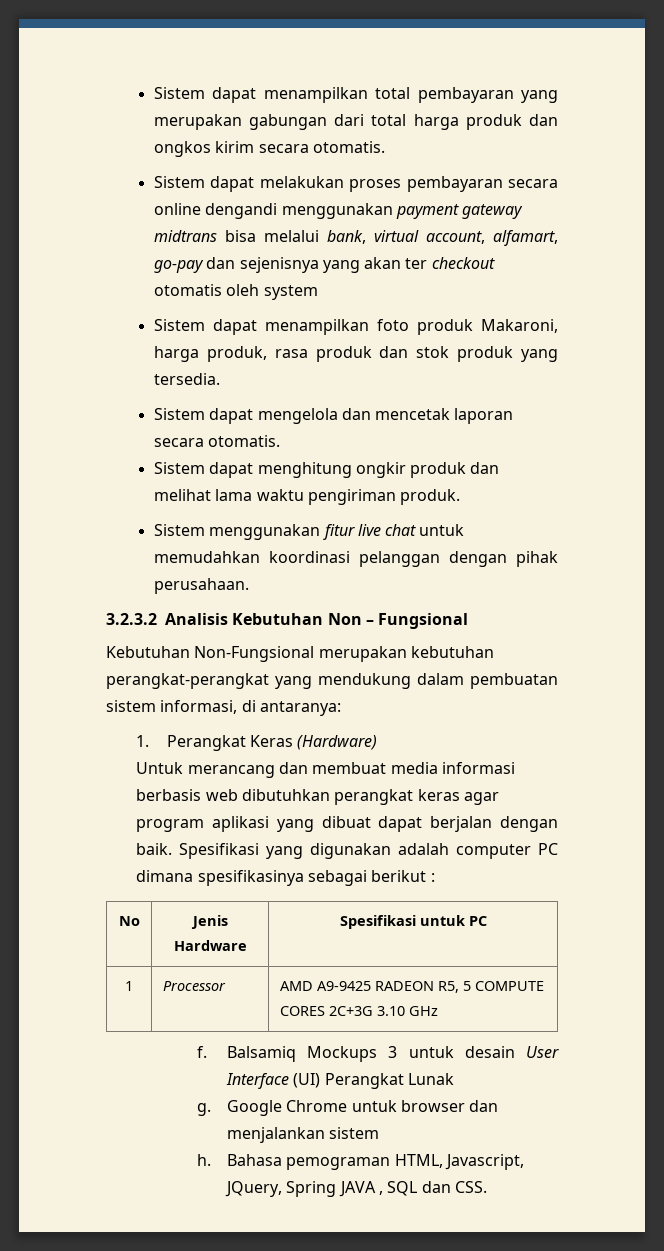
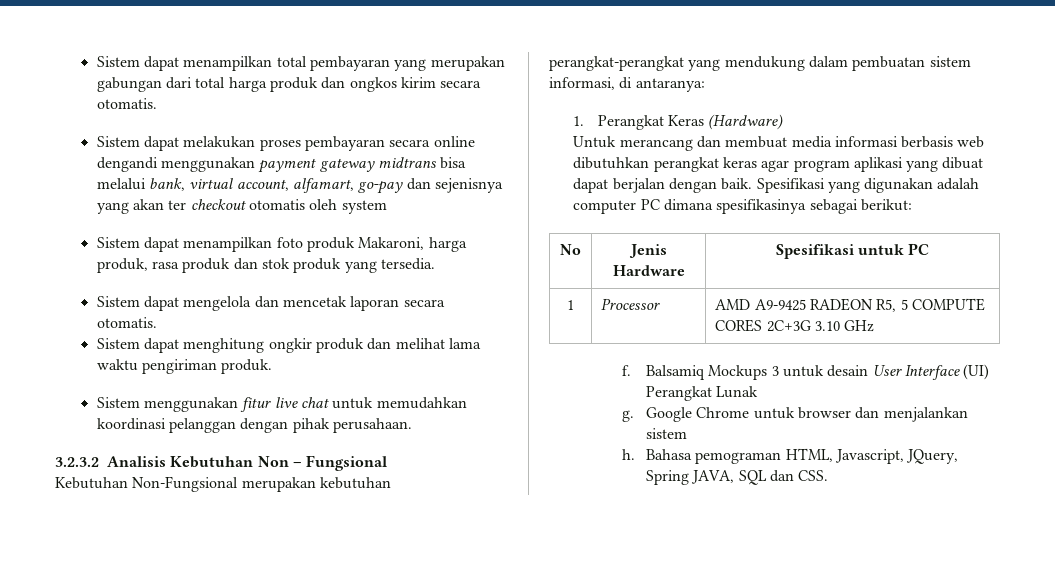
- Spesifikasi yang digunakan adalah computer PC dimana spesifikasinya sebagai berikut :
+ Spesifikasi yang digunakan adalah computer PC dimana spesifikasinya sebagai berikut:
- Bahasa pemograman HTML, Javascript, JQuery, Spring JAVA , SQL dan CSS.
+ Bahasa pemograman HTML, Javascript, JQuery, Spring JAVA, SQL dan CSS.

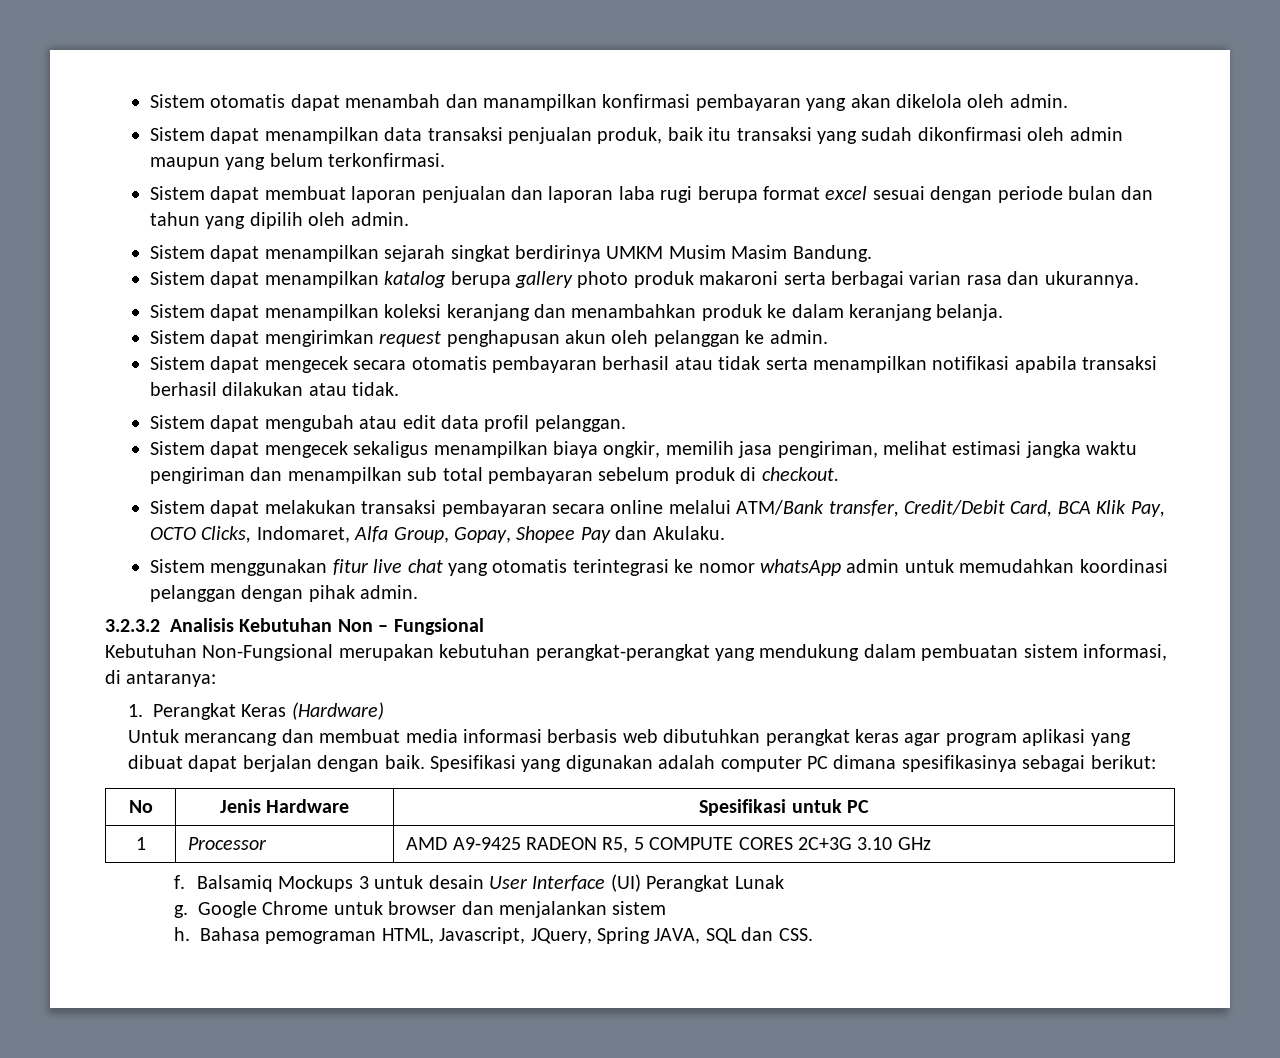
- Sistem dapat menampilkan total pembayaran yang merupakan gabungan dari total harga produk dan ongkos kirim secara otomatis.
+ Sistem otomatis dapat menambah dan manampilkan konfirmasi pembayaran yang akan dikelola oleh admin.
+ Sistem dapat menampilkan data transaksi penjualan produk, baik itu transaksi yang sudah dikonfirmasi oleh admin maupun yang belum terkonfirmasi.
+ Sistem dapat membuat laporan penjualan dan laporan laba rugi berupa format excel sesuai dengan periode bulan dan tahun yang dipilih oleh admin.
+ Sistem dapat menampilkan sejarah singkat berdirinya UMKM Musim Masim Bandung.
+ Sistem dapat menampilkan katalog berupa gallery photo produk makaroni serta berbagai varian rasa dan ukurannya.
+ Sistem dapat menampilkan koleksi keranjang dan menambahkan produk ke dalam keranjang belanja.
+ Sistem dapat mengirimkan request penghapusan akun oleh pelanggan ke admin.
+ Sistem dapat mengecek secara otomatis pembayaran berhasil atau tidak serta menampilkan notifikasi apabila transaksi berhasil dilakukan atau tidak.
+ Sistem dapat mengubah atau edit data profil pelanggan.
+ Sistem dapat mengecek sekaligus menampilkan biaya ongkir, memilih jasa pengiriman, melihat estimasi jangka waktu pengiriman dan menampilkan sub total pembayaran sebelum produk di checkout.
- Sistem dapat melakukan proses pembayaran secara online dengandi menggunakan payment gateway midtrans bisa melalui bank, virtual account, alfamart, go-pay dan sejenisnya yang akan ter checkout otomatis oleh system
- Sistem dapat menampilkan foto produk Makaroni, harga produk, rasa produk dan stok produk yang tersedia.
- Sistem dapat mengelola dan mencetak laporan secara otomatis.
- Sistem dapat menghitung ongkir produk dan melihat lama waktu pengiriman produk.
+ Sistem dapat melakukan transaksi pembayaran secara online melalui ATM/Bank transfer, Credit/Debit Card, BCA Klik Pay, OCTO Clicks, Indomaret, Alfa Group, Gopay, Shopee Pay dan Akulaku.
- Sistem menggunakan fitur live chat untuk memudahkan koordinasi pelanggan dengan pihak perusahaan.
+ Sistem menggunakan fitur live chat yang otomatis terintegrasi ke nomor whatsApp admin untuk memudahkan koordinasi pelanggan dengan pihak admin.

